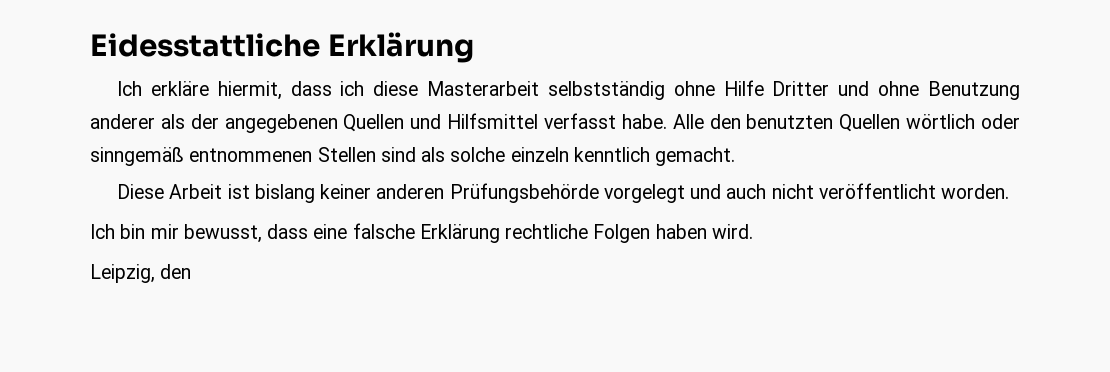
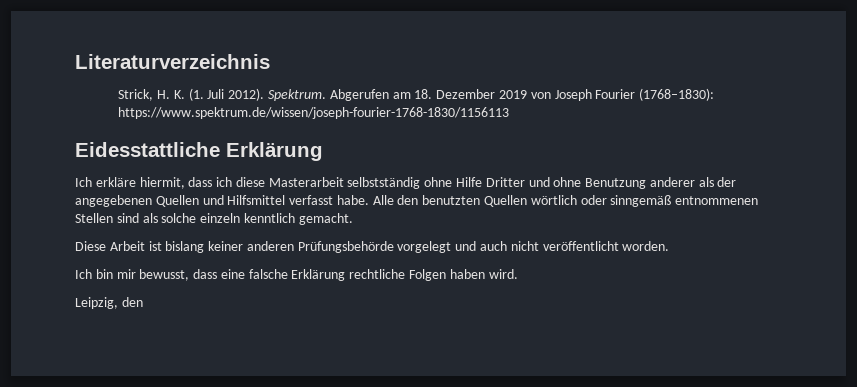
+ Literaturverzeichnis
+ Strick, H. K. (1. Juli 2012). Spektrum. Abgerufen am 18. Dezember 2019 von Joseph Fourier (1768–1830): https://www.spektrum.de/wissen/joseph-fourier-1768-1830/1156113

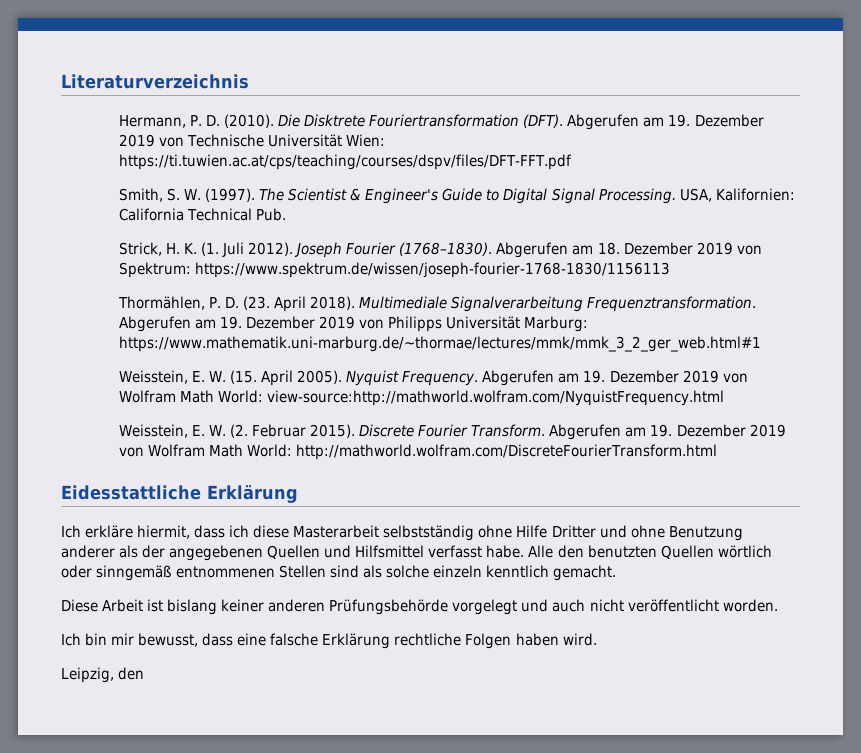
+ Hermann, P. D. (2010). Die Disktrete Fouriertransformation (DFT). Abgerufen am 19. Dezember 2019 von Technische Universität Wien: https://ti.tuwien.ac.at/cps/teaching/courses/dspv/files/DFT-FFT.pdf
+ Smith, S. W. (1997). The Scientist & Engineer's Guide to Digital Signal Processing. USA, Kalifornien: California Technical Pub.
- Spektrum.
+ Joseph Fourier (1768–1830).
- Abgerufen am 18. Dezember 2019 von Joseph Fourier (1768–1830): https://www.spektrum.de/wissen/joseph-fourier-1768-1830/1156113
+ Abgerufen am 18. Dezember 2019 von Spektrum: https://www.spektrum.de/wissen/joseph-fourier-1768-1830/1156113
+ Thormählen, P. D. (23. April 2018). Multimediale Signalverarbeitung Frequenztransformation. Abgerufen am 19. Dezember 2019 von Philipps Universität Marburg: https://www.mathematik.uni-marburg.de/~thormae/lectures/mmk/mmk_3_2_ger_web.html#1
+ Weisstein, E. W. (15. April 2005). Nyquist Frequency. Abgerufen am 19. Dezember 2019 von Wolfram Math World: view-source:http://mathworld.wolfram.com/NyquistFrequency.html
+ Weisstein, E. W. (2. Februar 2015). Discrete Fourier Transform. Abgerufen am 19. Dezember 2019 von Wolfram Math World: http://mathworld.wolfram.com/DiscreteFourierTransform.html

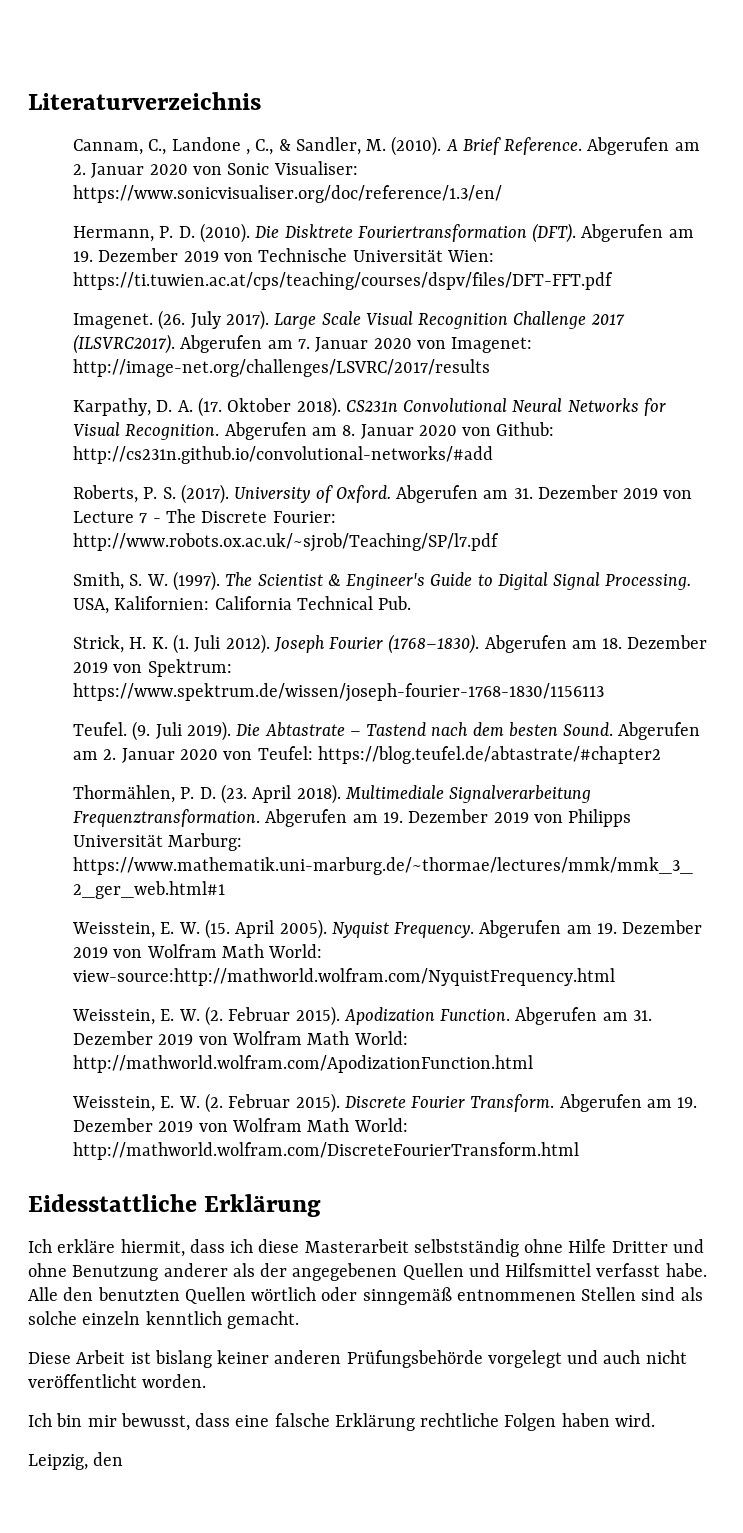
+ Cannam, C., Landone , C., & Sandler, M. (2010). A Brief Reference. Abgerufen am 2. Januar 2020 von Sonic Visualiser: https://www.sonicvisualiser.org/doc/reference/1.3/en/
+ Imagenet. (26. July 2017). Large Scale Visual Recognition Challenge 2017 (ILSVRC2017). Abgerufen am 7. Januar 2020 von Imagenet: http://image-net.org/challenges/LSVRC/2017/results
+ Karpathy, D. A. (17. Oktober 2018). CS231n Convolutional Neural Networks for Visual Recognition. Abgerufen am 8. Januar 2020 von Github: http://cs231n.github.io/convolutional-networks/#add
+ Roberts, P. S. (2017). University of Oxford. Abgerufen am 31. Dezember 2019 von Lecture 7 - The Discrete Fourier: http://www.robots.ox.ac.uk/~sjrob/Teaching/SP/l7.pdf
+ Teufel. (9. Juli 2019). Die Abtastrate – Tastend nach dem besten Sound. Abgerufen am 2. Januar 2020 von Teufel: https://blog.teufel.de/abtastrate/#chapter2
+ Weisstein, E. W. (2. Februar 2015). Apodization Function. Abgerufen am 31. Dezember 2019 von Wolfram Math World: http://mathworld.wolfram.com/ApodizationFunction.html

